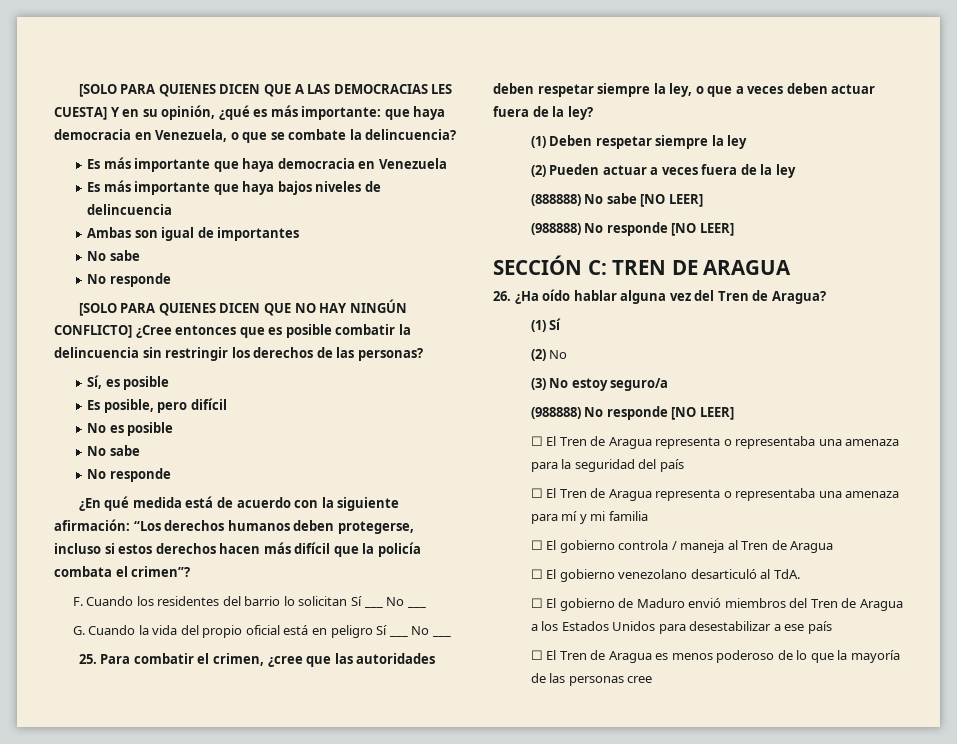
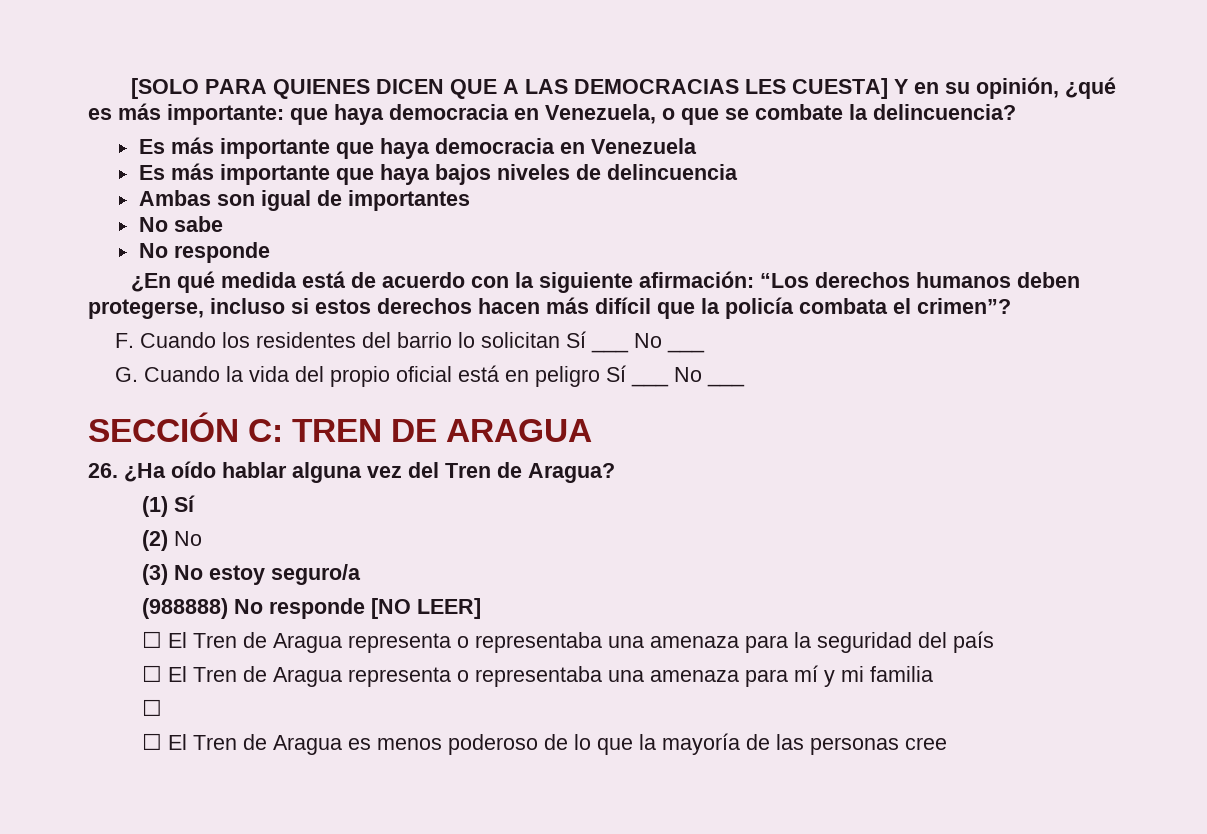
- [SOLO PARA QUIENES DICEN QUE NO HAY NINGÚN CONFLICTO] ¿Cree entonces que es posible combatir la delincuencia sin restringir los derechos de las personas?
- Sí, es posible
- Es posible, pero difícil
- No es posible
- No sabe
- No responde
- 25. Para combatir el crimen, ¿cree que las autoridades deben respetar siempre la ley, o que a veces deben actuar fuera de la ley?
- (1) Deben respetar siempre la ley
- (2) Pueden actuar a veces fuera de la ley
- (888888) No sabe [NO LEER]
- (988888) No responde [NO LEER]
  ☐ El Tren de Aragua representa o representaba una amenaza para mí y mi familia
- ☐ El gobierno controla / maneja al Tren de Aragua
- ☐ El gobierno venezolano desarticuló al TdA.
- ☐ El gobierno de Maduro envió miembros del Tren de Aragua a los Estados Unidos para desestabilizar a ese país
+ ☐

